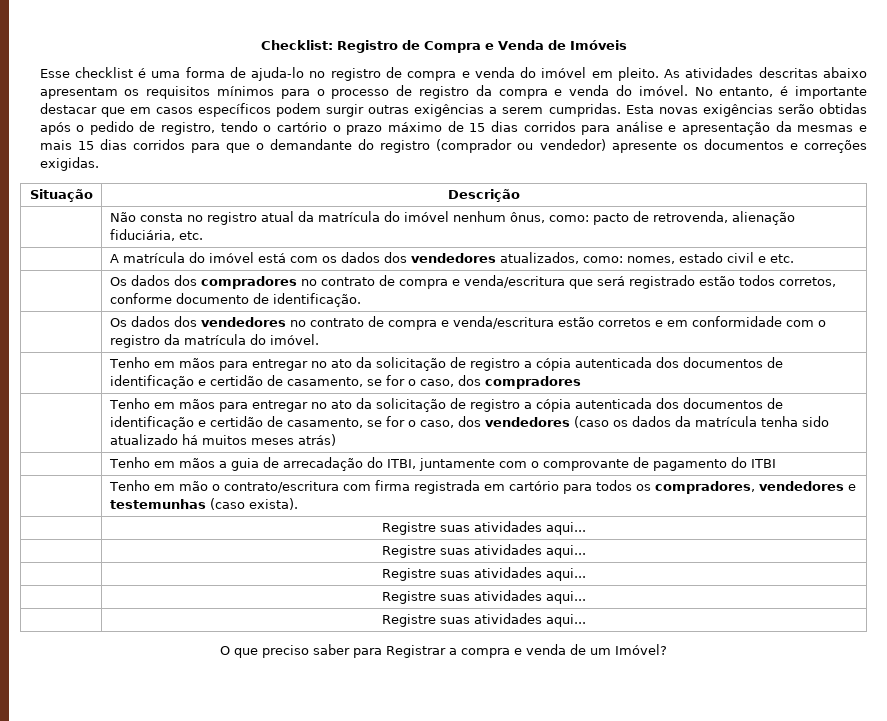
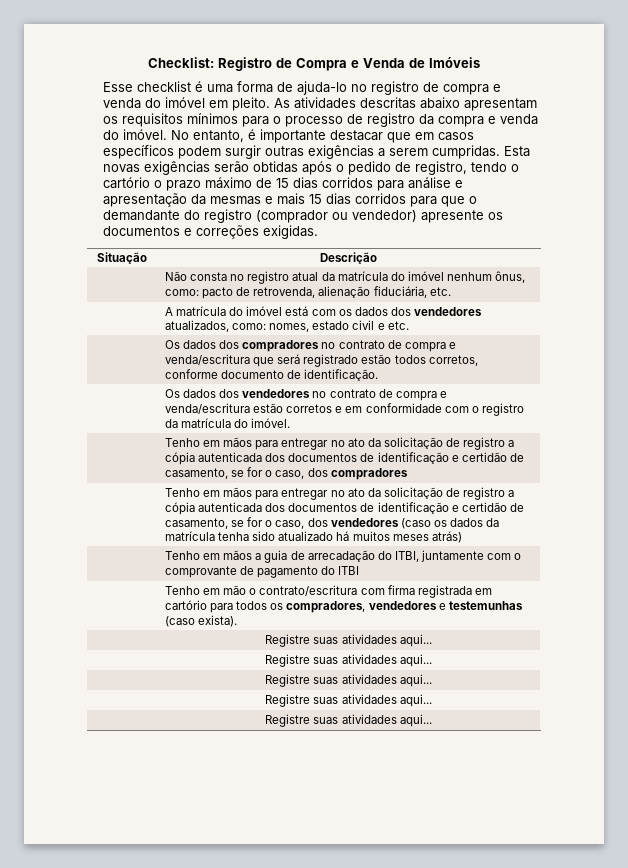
- O que preciso saber para Registrar a compra e venda de um Imóvel?

